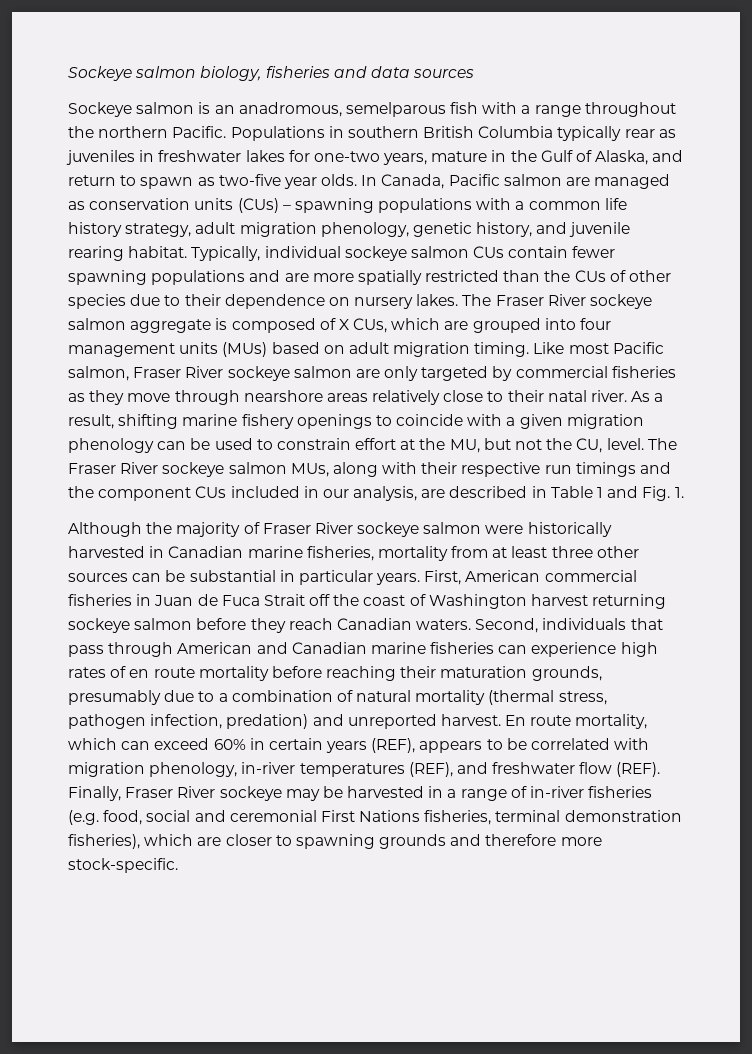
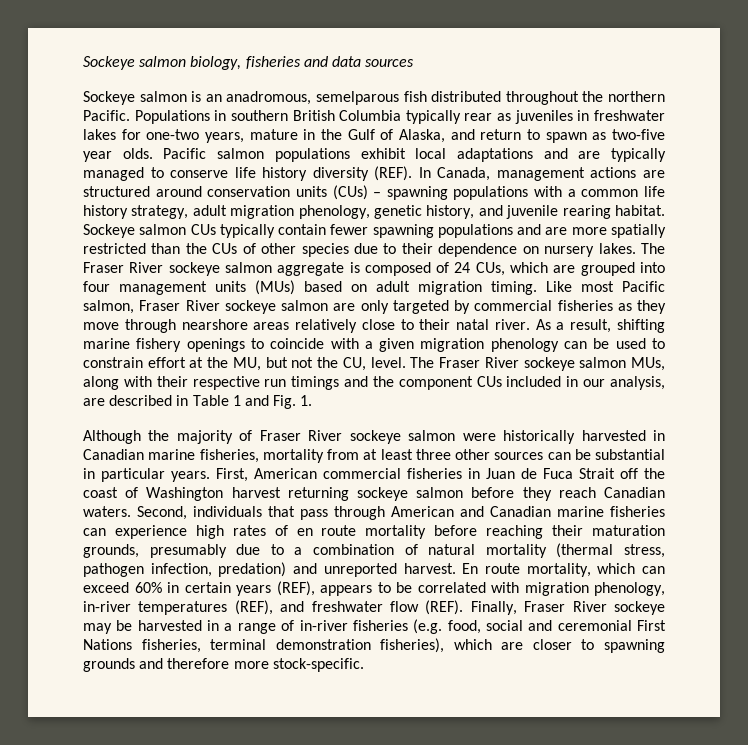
- Sockeye salmon is an anadromous, semelparous fish with a range throughout the northern Pacific.
+ Sockeye salmon is an anadromous, semelparous fish distributed throughout the northern Pacific.
- In Canada, Pacific salmon are managed as conservation units (CUs) – spawning populations with a common life history strategy, adult migration phenology, genetic history, and juvenile rearing habitat.
+ Pacific salmon populations exhibit local adaptations and are typically managed to conserve life history diversity (REF). In Canada, management actions are structured around conservation units (CUs) – spawning populations with a common life history strategy, adult migration phenology, genetic history, and juvenile rearing habitat.
- Typically, individual sockeye salmon CUs contain fewer spawning populations and are more spatially restricted than the CUs of other species due to their dependence on nursery lakes.
+ Sockeye salmon CUs typically contain fewer spawning populations and are more spatially restricted than the CUs of other species due to their dependence on nursery lakes.
- The Fraser River sockeye salmon aggregate is composed of X CUs, which are grouped into four management units (MUs) based on adult migration timing.
+ The Fraser River sockeye salmon aggregate is composed of 24 CUs, which are grouped into four management units (MUs) based on adult migration timing.

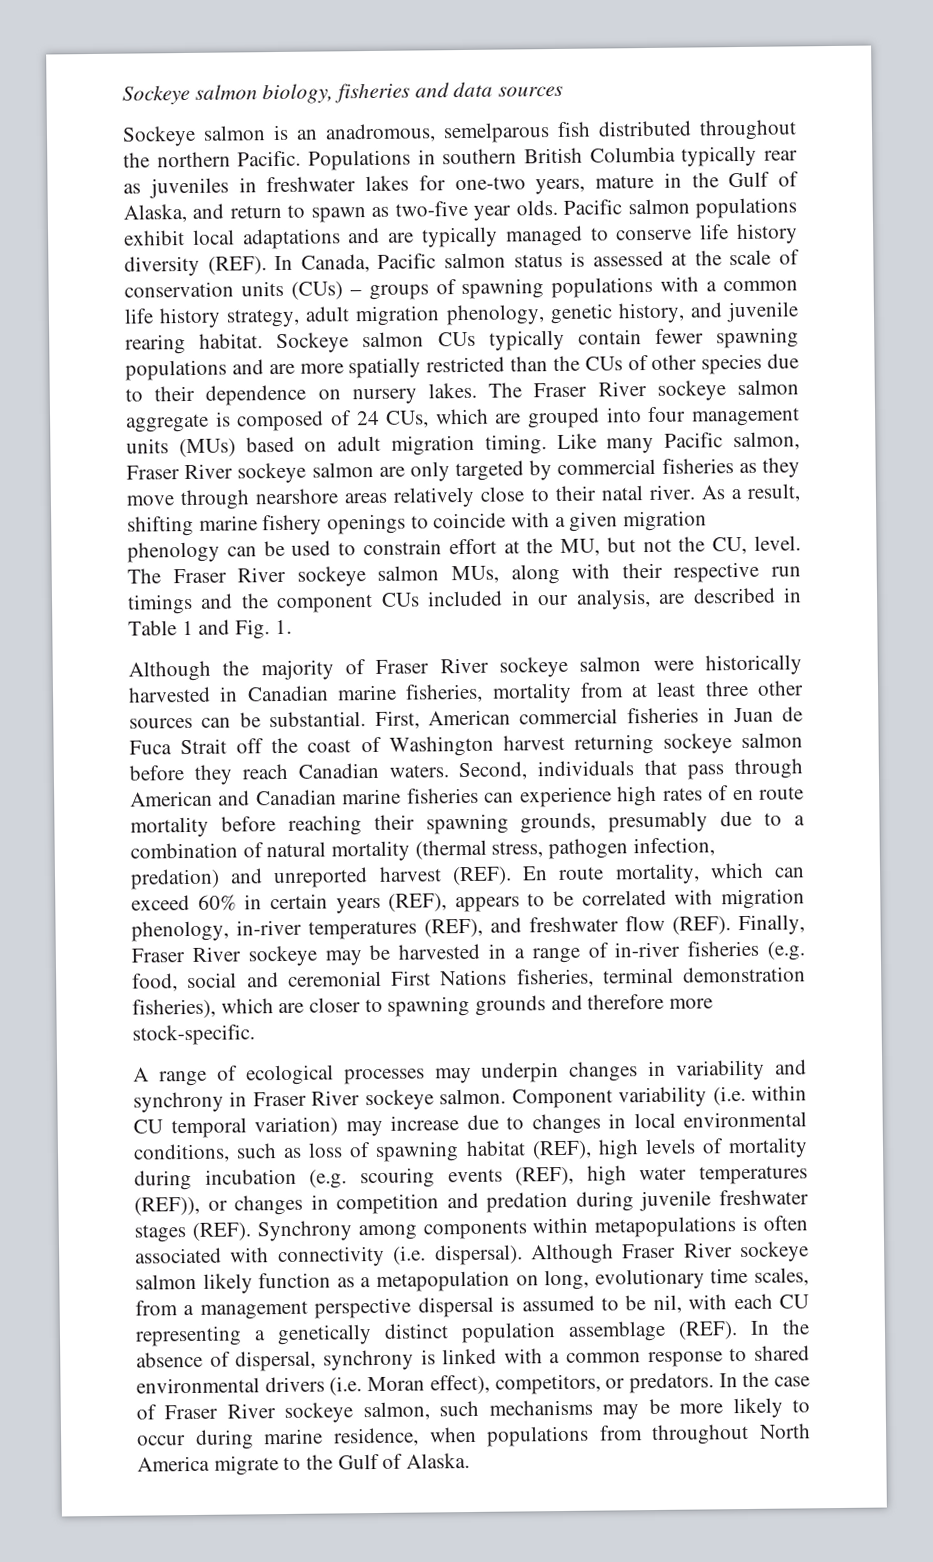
- In Canada, management actions are structured around conservation units (CUs) – spawning populations with a common life history strategy, adult migration phenology, genetic history, and juvenile rearing habitat.
+ In Canada, Pacific salmon status is assessed at the scale of conservation units (CUs) – groups of spawning populations with a common life history strategy, adult migration phenology, genetic history, and juvenile rearing habitat.
- Like most Pacific salmon, Fraser River sockeye salmon are only targeted by commercial fisheries as they move through nearshore areas relatively close to their natal river.
+ Like many Pacific salmon, Fraser River sockeye salmon are only targeted by commercial fisheries as they move through nearshore areas relatively close to their natal river.
- Although the majority of Fraser River sockeye salmon were historically harvested in Canadian marine fisheries, mortality from at least three other sources can be substantial in particular years.
+ Although the majority of Fraser River sockeye salmon were historically harvested in Canadian marine fisheries, mortality from at least three other sources can be substantial.
- Second, individuals that pass through American and Canadian marine fisheries can experience high rates of en route mortality before reaching their maturation grounds, presumably due to a combination of natural mortality (thermal stress, pathogen infection, predation) and unreported harvest.
+ Second, individuals that pass through American and Canadian marine fisheries can experience high rates of en route mortality before reaching their spawning grounds, presumably due to a combination of natural mortality (thermal stress, pathogen infection, predation) and unreported harvest (REF).
+ A range of ecological processes may underpin changes in variability and synchrony in Fraser River sockeye salmon. Component variability (i.e. within CU temporal variation) may increase due to changes in local environmental conditions, such as loss of spawning habitat (REF), high levels of mortality during incubation (e.g. scouring events (REF), high water temperatures (REF)), or changes in competition and predation during juvenile freshwater stages (REF). Synchrony among components within metapopulations is often associated with connectivity (i.e. dispersal). Although Fraser River sockeye salmon likely function as a metapopulation on long, evolutionary time scales, from a management perspective dispersal is assumed to be nil, with each CU representing a genetically distinct population assemblage (REF). In the absence of dispersal, synchrony is linked with a common response to shared environmental drivers (i.e. Moran effect), competitors, or predators. In the case of Fraser River sockeye salmon, such mechanisms may be more likely to occur during marine residence, when populations from throughout North America migrate to the Gulf of Alaska.

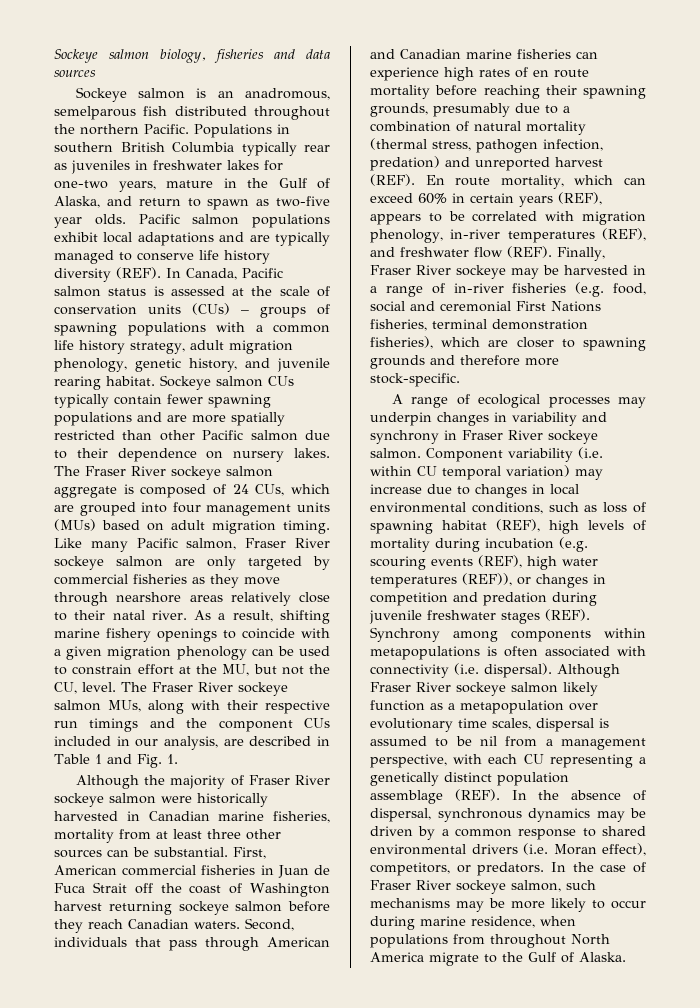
- Sockeye salmon CUs typically contain fewer spawning populations and are more spatially restricted than the CUs of other species due to their dependence on nursery lakes.
+ Sockeye salmon CUs typically contain fewer spawning populations and are more spatially restricted than other Pacific salmon due to their dependence on nursery lakes.
- Although Fraser River sockeye salmon likely function as a metapopulation on long, evolutionary time scales, from a management perspective dispersal is assumed to be nil, with each CU representing a genetically distinct population assemblage (REF).
+ Although Fraser River sockeye salmon likely function as a metapopulation over evolutionary time scales, dispersal is assumed to be nil from a management perspective, with each CU representing a genetically distinct population assemblage (REF).
- In the absence of dispersal, synchrony is linked with a common response to shared environmental drivers (i.e. Moran effect), competitors, or predators.
+ In the absence of dispersal, synchronous dynamics may be driven by a common response to shared environmental drivers (i.e. Moran effect), competitors, or predators.

